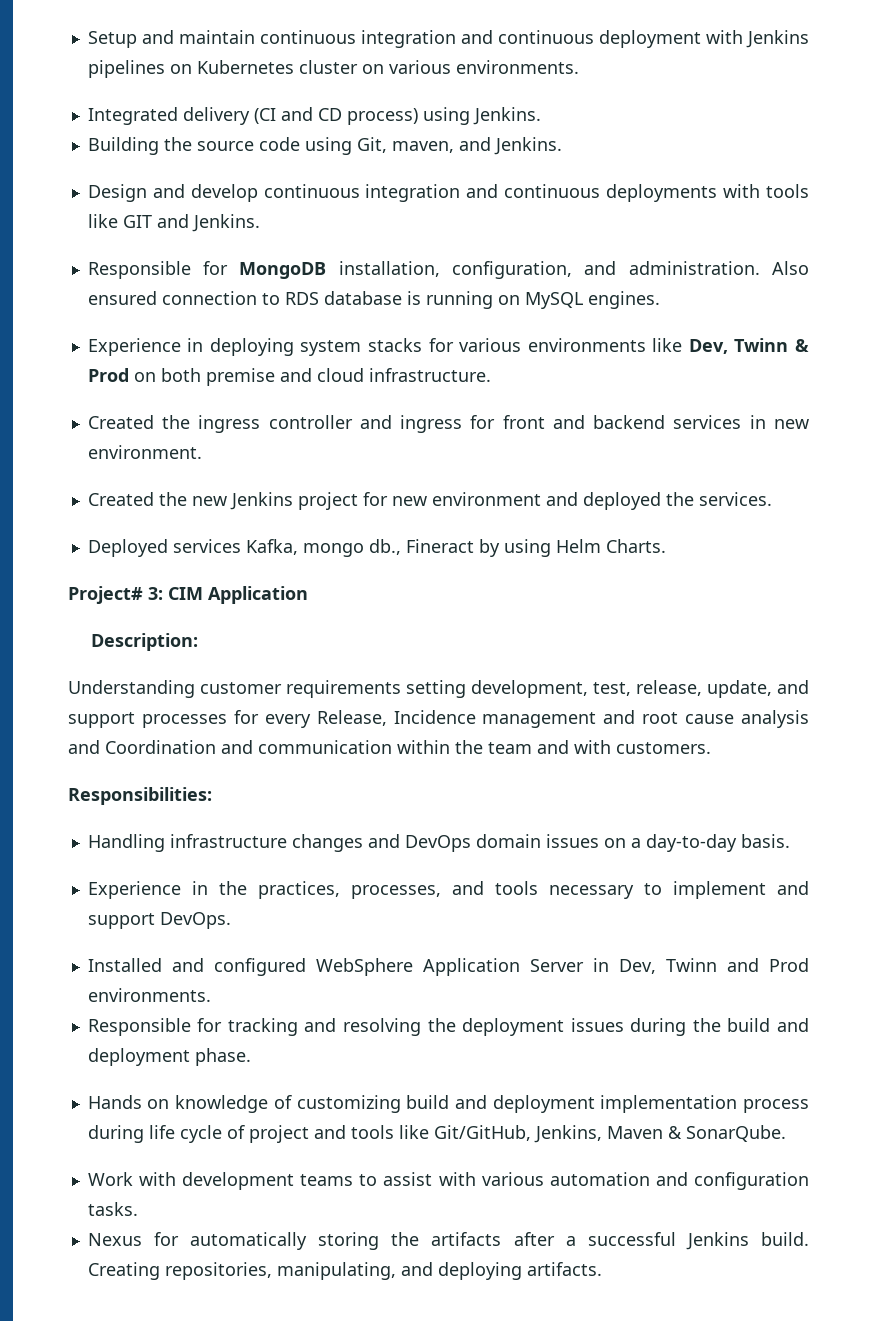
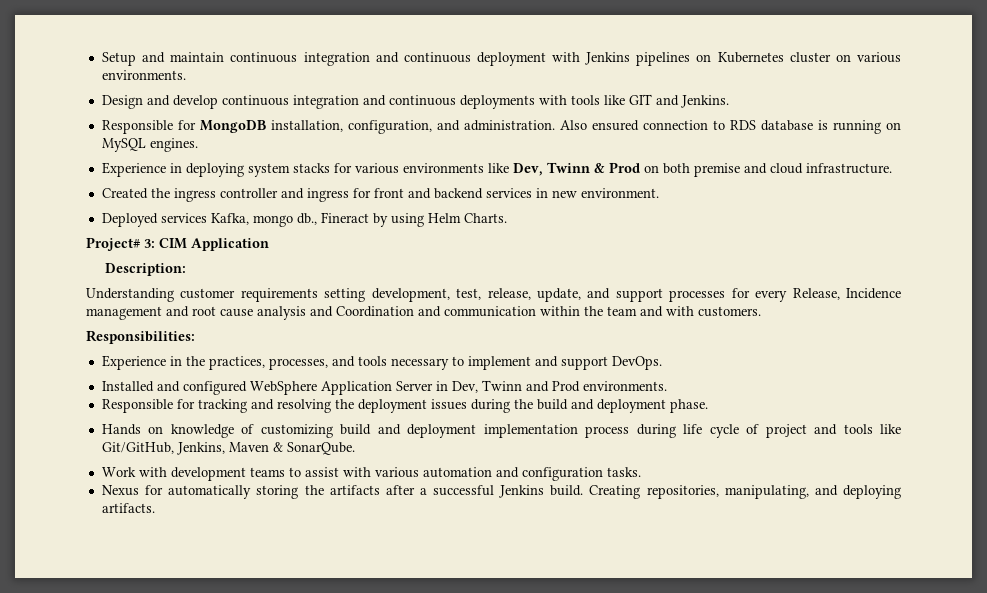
- Integrated delivery (CI and CD process) using Jenkins.
- Building the source code using Git, maven, and Jenkins.
- Created the new Jenkins project for new environment and deployed the services.
- Handling infrastructure changes and DevOps domain issues on a day-to-day basis.

